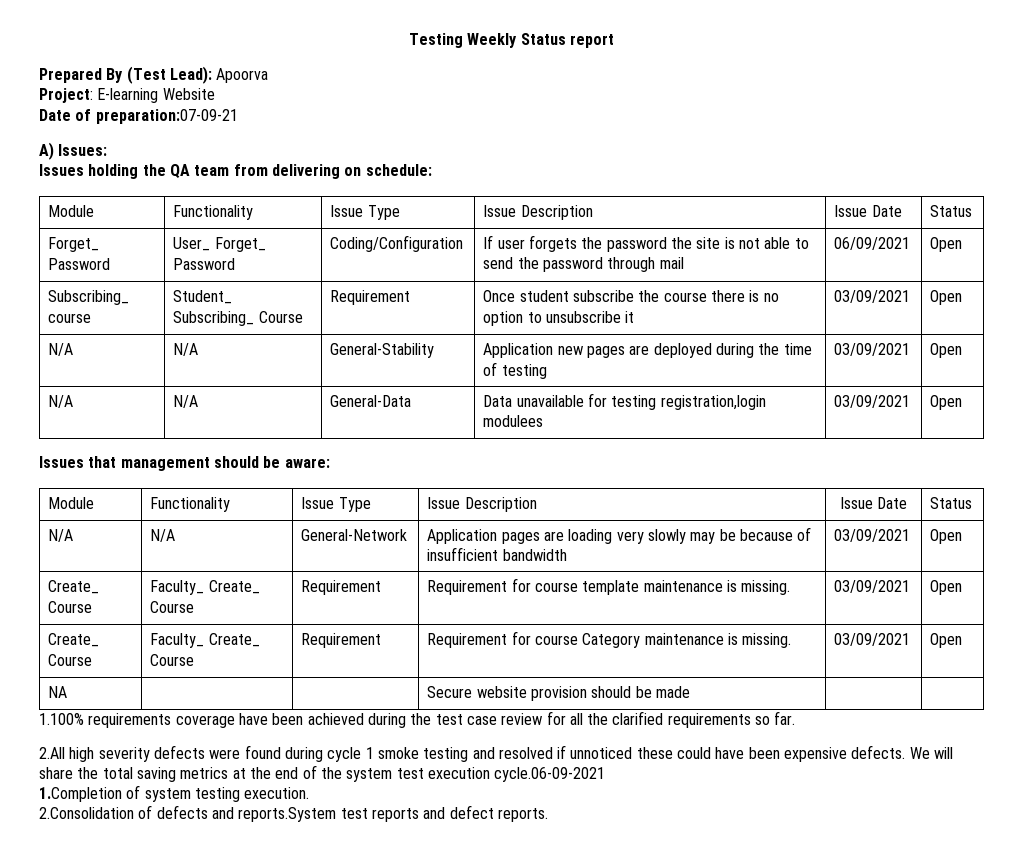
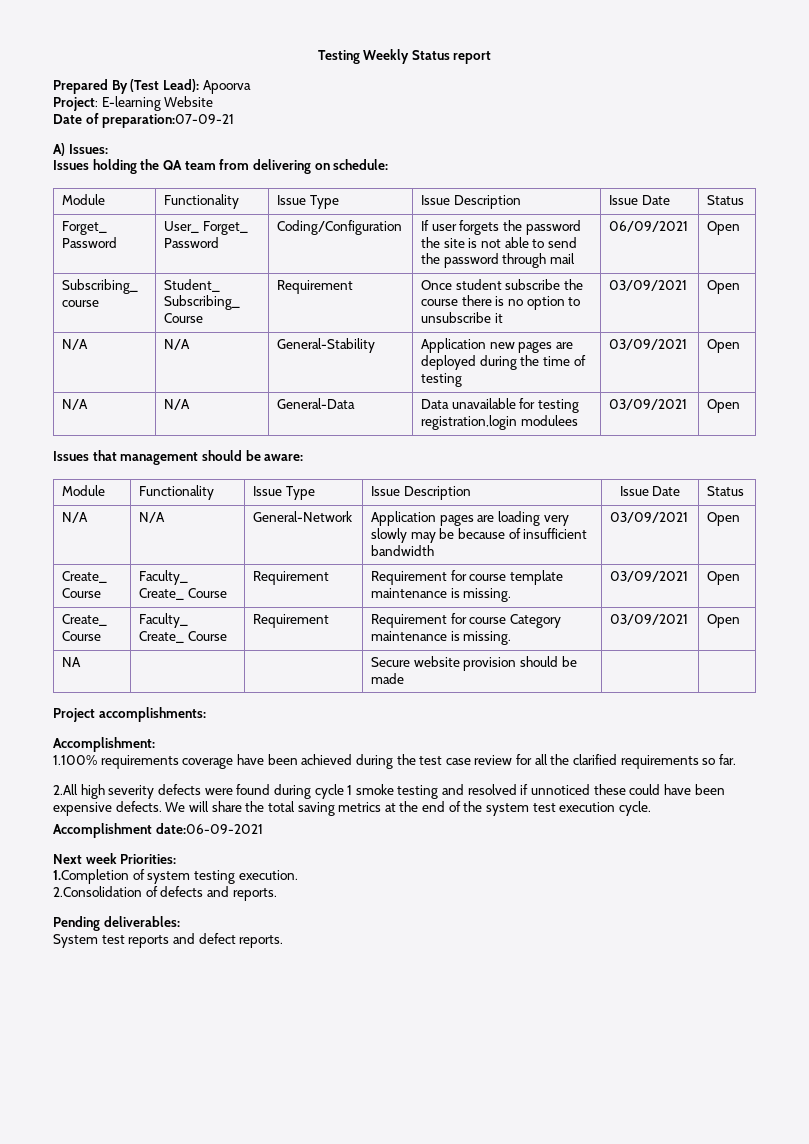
+ Project accomplishments:
+ Accomplishment:
- We will share the total saving metrics at the end of the system test execution cycle.06-09-2021
+ We will share the total saving metrics at the end of the system test execution cycle.
+ Accomplishment date:06-09-2021
+ Next week Priorities:
- 2.Consolidation of defects and reports.System test reports and defect reports.
+ 2.Consolidation of defects and reports.
+ Pending deliverables:
+ System test reports and defect reports.

